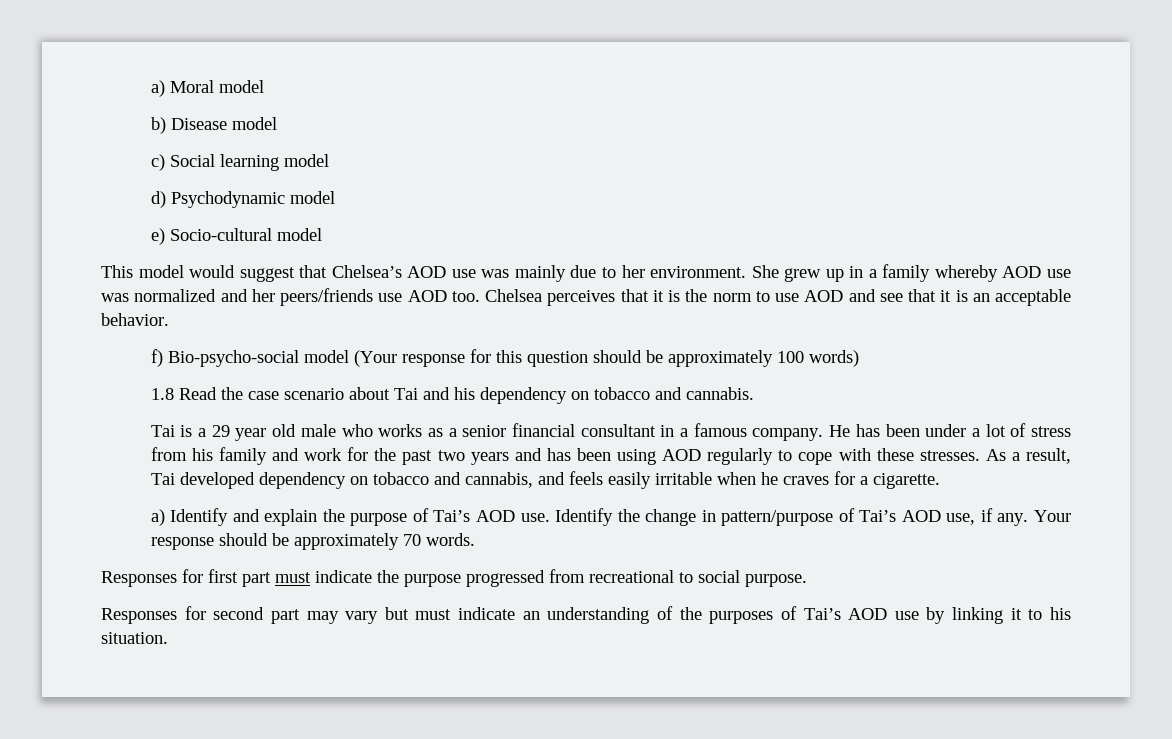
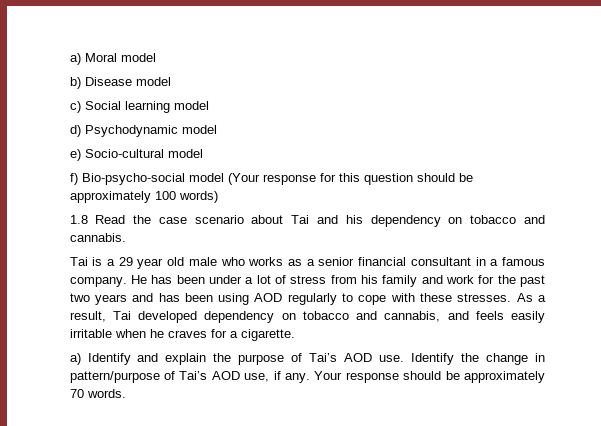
- This model would suggest that Chelsea’s AOD use was mainly due to her environment. She grew up in a family whereby AOD use was normalized and her peers/friends use AOD too. Chelsea perceives that it is the norm to use AOD and see that it is an acceptable behavior.
- Responses for first part must indicate the purpose progressed from recreational to social purpose.
- Responses for second part may vary but must indicate an understanding of the purposes of Tai’s AOD use by linking it to his situation.

